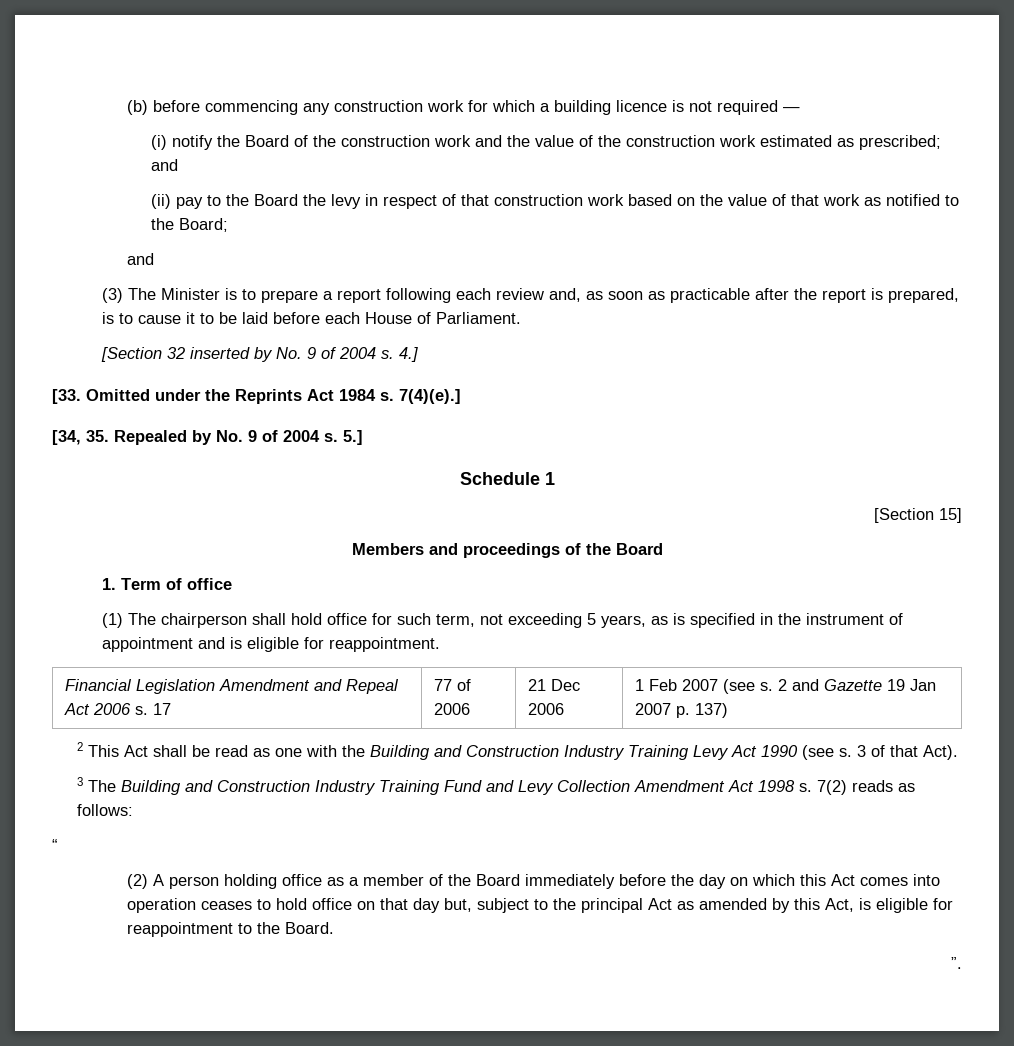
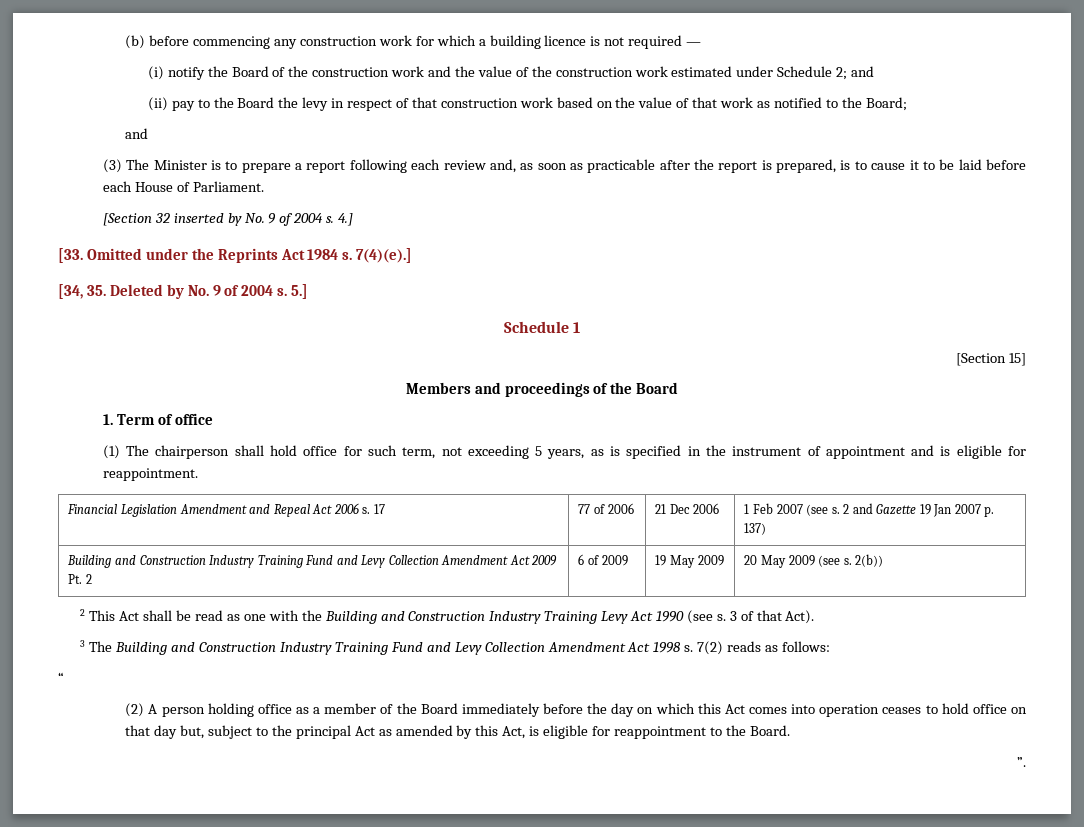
- (i) notify the Board of the construction work and the value of the construction work estimated as prescribed; and
+ (i) notify the Board of the construction work and the value of the construction work estimated under Schedule 2; and
- [34, 35. Repealed by No. 9 of 2004 s.
+ [34, 35. Deleted by No. 9 of 2004 s.
+ Building and Construction Industry Training Fund and Levy Collection Amendment Act 2009 Pt. 2 | 6 of 2009 | 19 May 2009 | 20 May 2009 (see s. 2(b))

